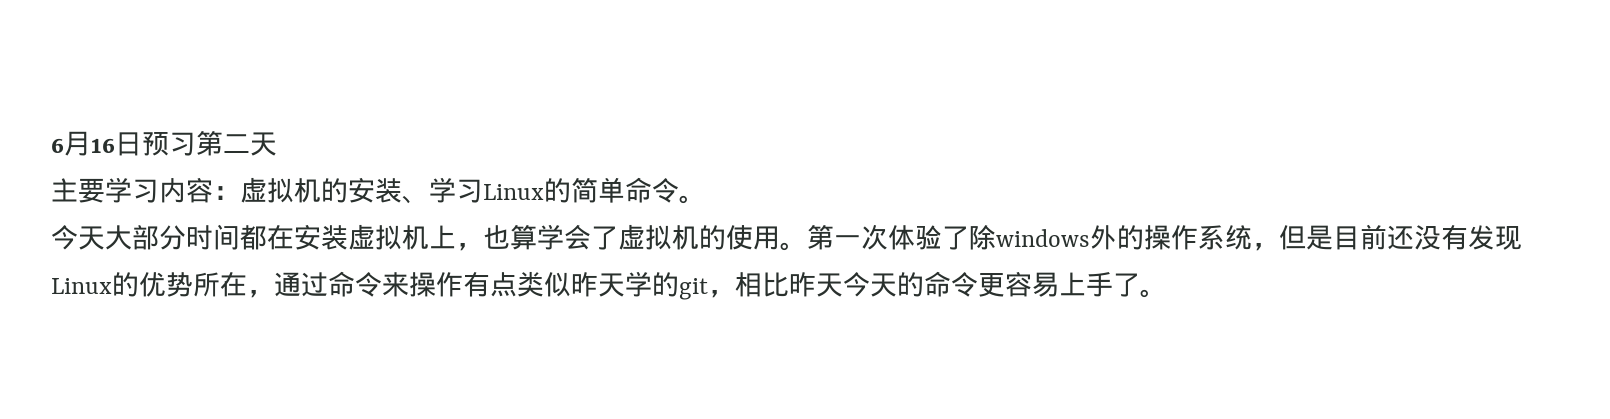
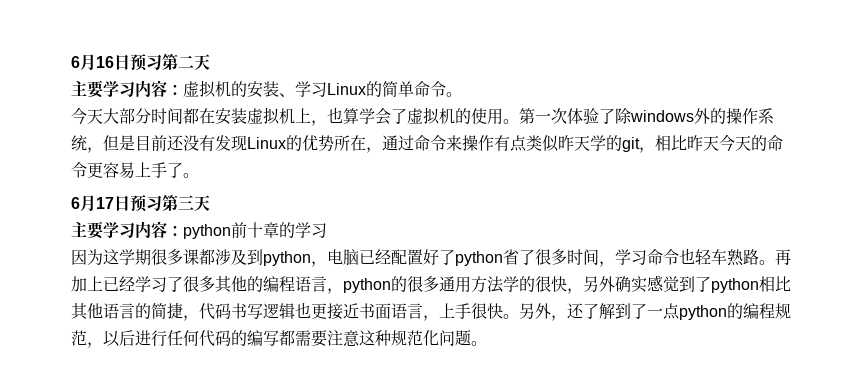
+ 6月17日预习第三天
+ 主要学习内容：python前十章的学习
+ 因为这学期很多课都涉及到python，电脑已经配置好了python省了很多时间，学习命令也轻车熟路。再加上已经学习了很多其他的编程语言，python的很多通用方法学的很快，另外确实感觉到了python相比其他语言的简捷，代码书写逻辑也更接近书面语言，上手很快。另外，还了解到了一点python的编程规范，以后进行任何代码的编写都需要注意这种规范化问题。

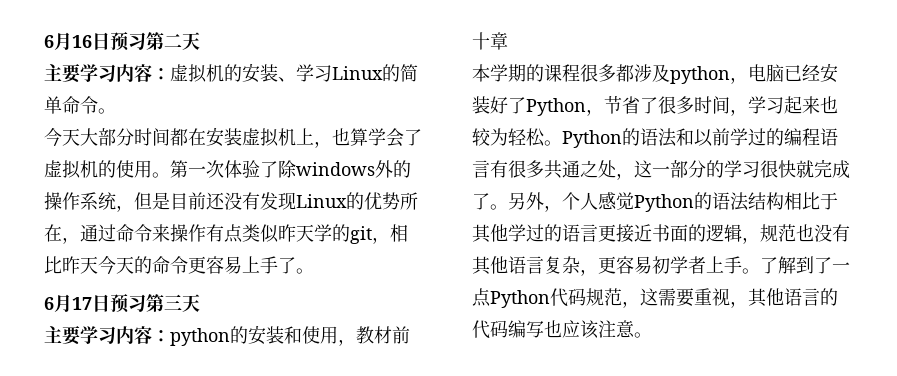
- 主要学习内容：python前十章的学习
- 因为这学期很多课都涉及到python，电脑已经配置好了python省了很多时间，学习命令也轻车熟路。再加上已经学习了很多其他的编程语言，python的很多通用方法学的很快，另外确实感觉到了python相比其他语言的简捷，代码书写逻辑也更接近书面语言，上手很快。另外，还了解到了一点python的编程规范，以后进行任何代码的编写都需要注意这种规范化问题。
+ 主要学习内容：python的安装和使用，教材前十章
+ 本学期的课程很多都涉及python，电脑已经安装好了Python，节省了很多时间，学习起来也较为轻松。Python的语法和以前学过的编程语言有很多共通之处，这一部分的学习很快就完成了。另外，个人感觉Python的语法结构相比于其他学过的语言更接近书面的逻辑，规范也没有其他语言复杂，更容易初学者上手。了解到了一点Python代码规范，这需要重视，其他语言的代码编写也应该注意。

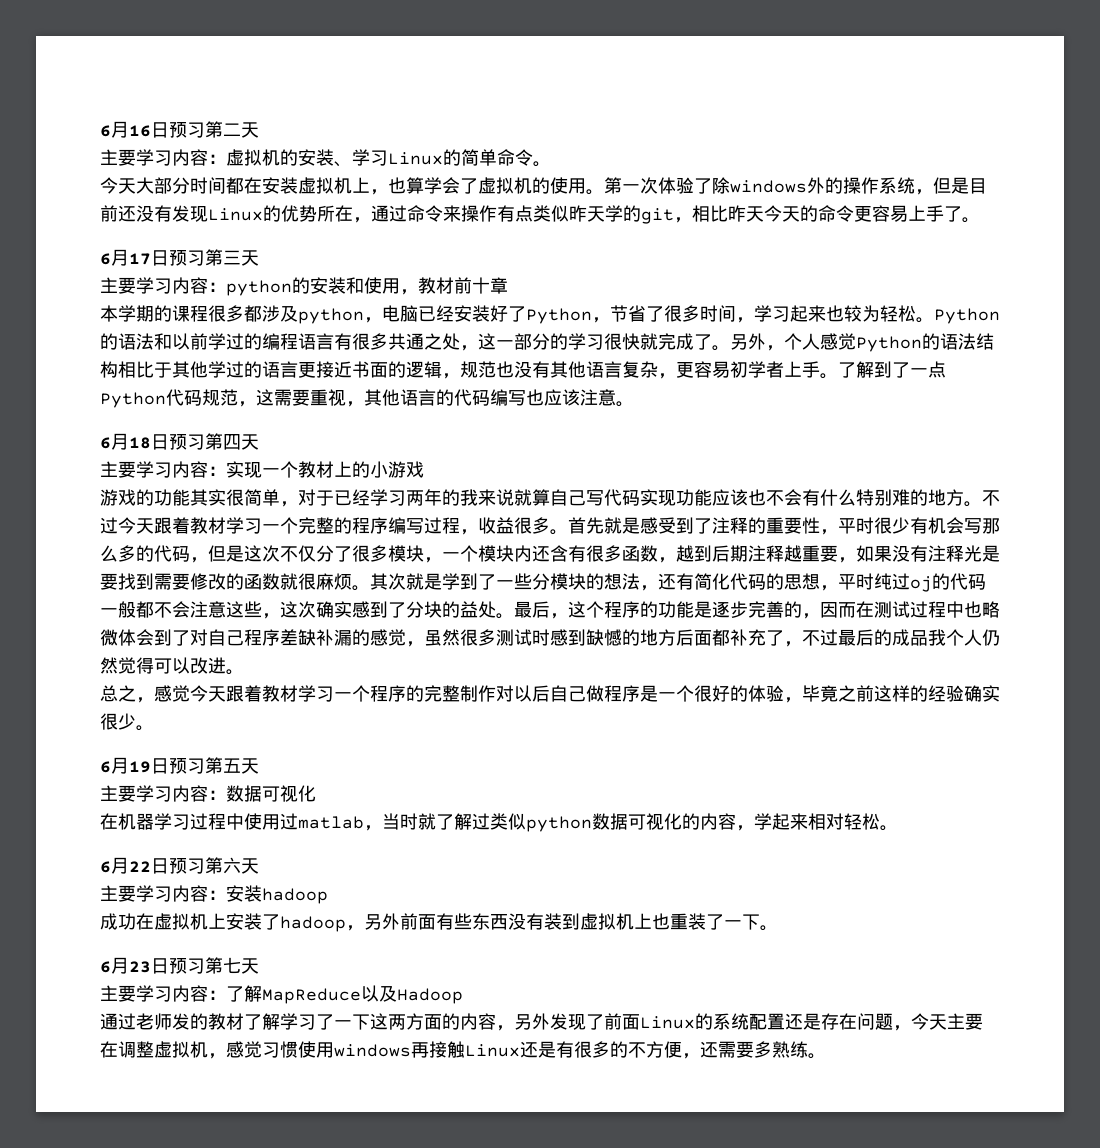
+ 6月18日预习第四天
+ 主要学习内容：实现一个教材上的小游戏
+ 游戏的功能其实很简单，对于已经学习两年的我来说就算自己写代码实现功能应该也不会有什么特别难的地方。不过今天跟着教材学习一个完整的程序编写过程，收益很多。首先就是感受到了注释的重要性，平时很少有机会写那么多的代码，但是这次不仅分了很多模块，一个模块内还含有很多函数，越到后期注释越重要，如果没有注释光是要找到需要修改的函数就很麻烦。其次就是学到了一些分模块的想法，还有简化代码的思想，平时纯过oj的代码一般都不会注意这些，这次确实感到了分块的益处。最后，这个程序的功能是逐步完善的，因而在测试过程中也略微体会到了对自己程序差缺补漏的感觉，虽然很多测试时感到缺憾的地方后面都补充了，不过最后的成品我个人仍然觉得可以改进。
+ 总之，感觉今天跟着教材学习一个程序的完整制作对以后自己做程序是一个很好的体验，毕竟之前这样的经验确实很少。
+ 6月19日预习第五天
+ 主要学习内容：数据可视化
+ 在机器学习过程中使用过matlab，当时就了解过类似python数据可视化的内容，学起来相对轻松。
+ 6月22日预习第六天
+ 主要学习内容：安装hadoop
+ 成功在虚拟机上安装了hadoop，另外前面有些东西没有装到虚拟机上也重装了一下。
+ 6月23日预习第七天
+ 主要学习内容：了解MapReduce以及Hadoop
+ 通过老师发的教材了解学习了一下这两方面的内容，另外发现了前面Linux的系统配置还是存在问题，今天主要在调整虚拟机，感觉习惯使用windows再接触Linux还是有很多的不方便，还需要多熟练。

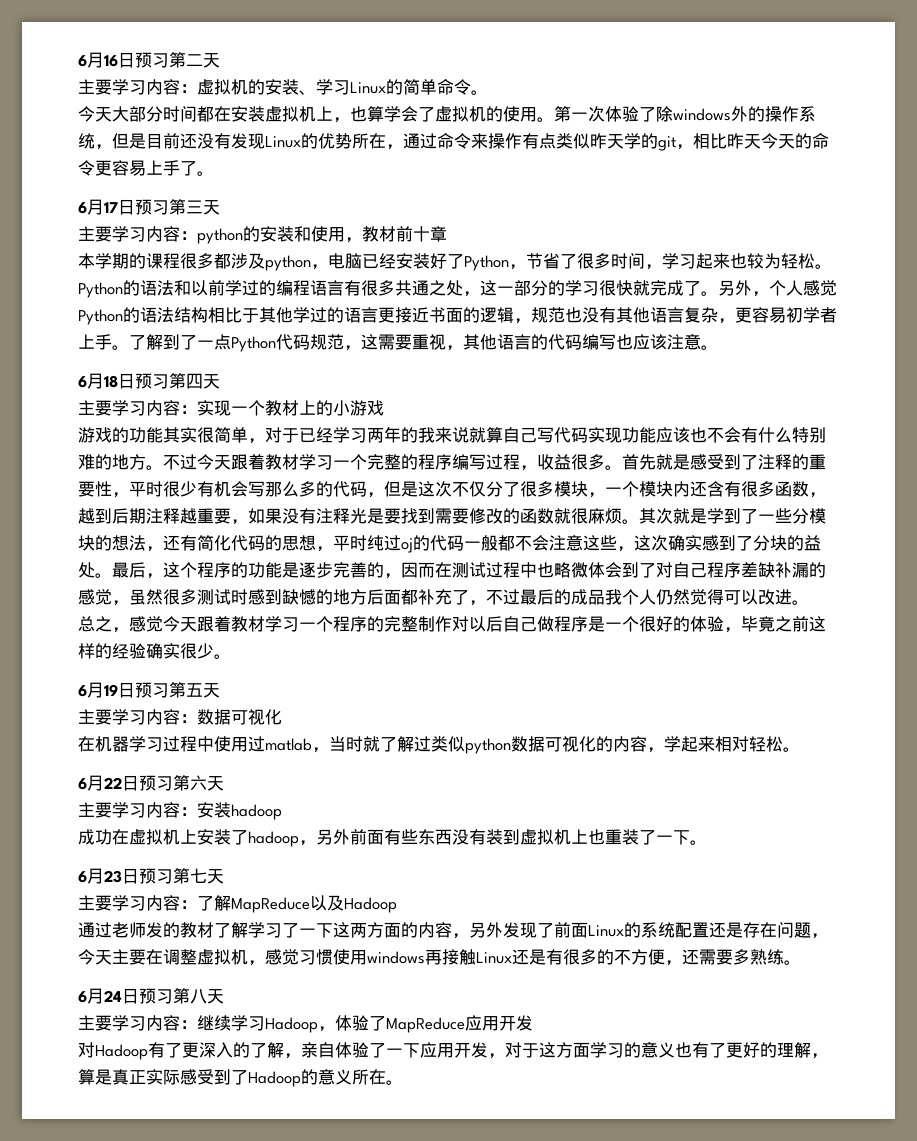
+ 6月24日预习第八天
+ 主要学习内容：继续学习Hadoop，体验了MapReduce应用开发
+ 对Hadoop有了更深入的了解，亲自体验了一下应用开发，对于这方面学习的意义也有了更好的理解，算是真正实际感受到了Hadoop的意义所在。

